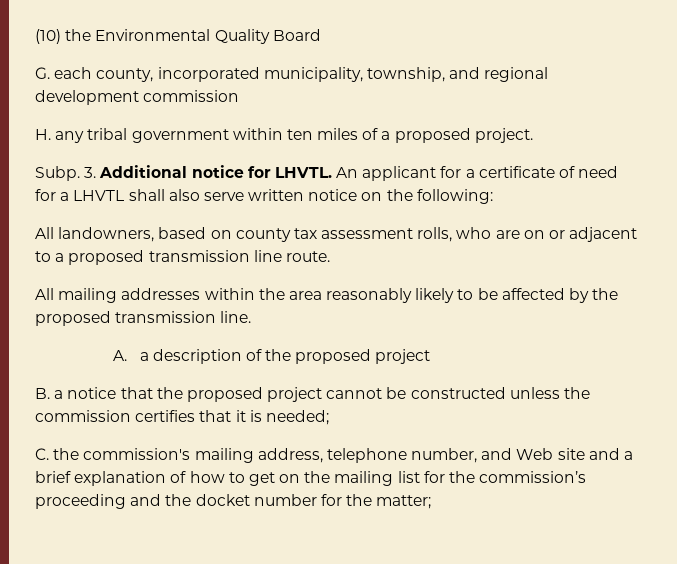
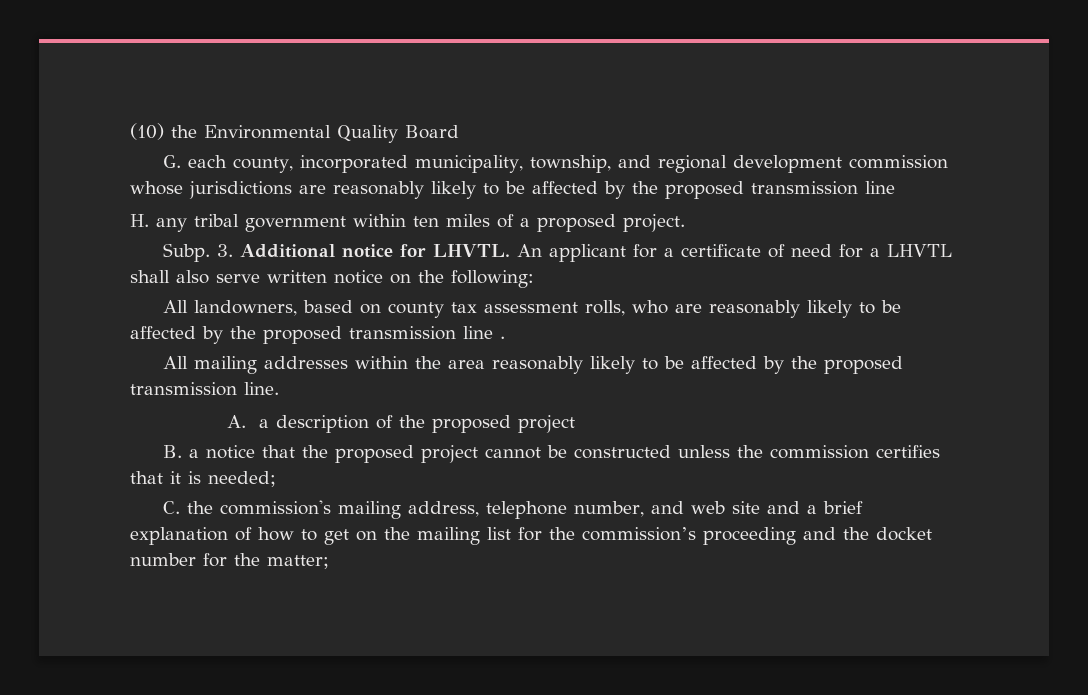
- G. each county, incorporated municipality, township, and regional development commission
+ G. each county, incorporated municipality, township, and regional development commission whose jurisdictions are reasonably likely to be affected by the proposed transmission line
- All landowners, based on county tax assessment rolls, who are on or adjacent to a proposed transmission line route.
+ All landowners, based on county tax assessment rolls, who are reasonably likely to be affected by the proposed transmission line .
- C. the commission's mailing address, telephone number, and Web site and a brief explanation of how to get on the mailing list for the commission’s proceeding and the docket number for the matter;
+ C. the commission's mailing address, telephone number, and web site and a brief explanation of how to get on the mailing list for the commission’s proceeding and the docket number for the matter;

